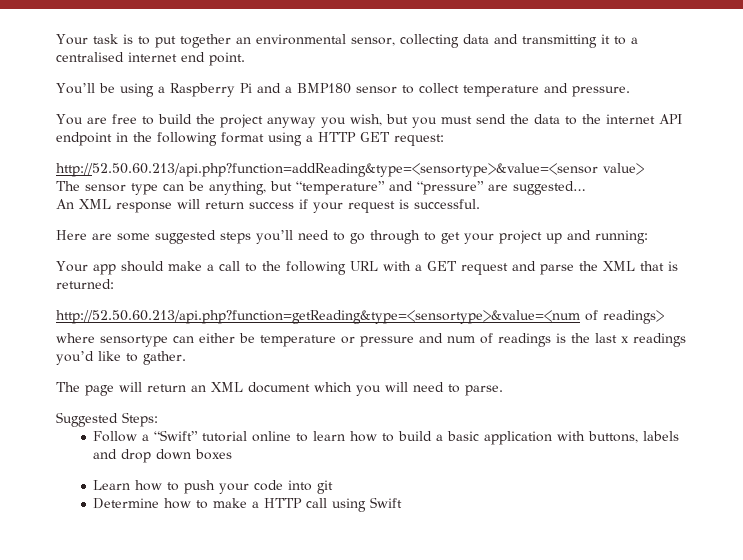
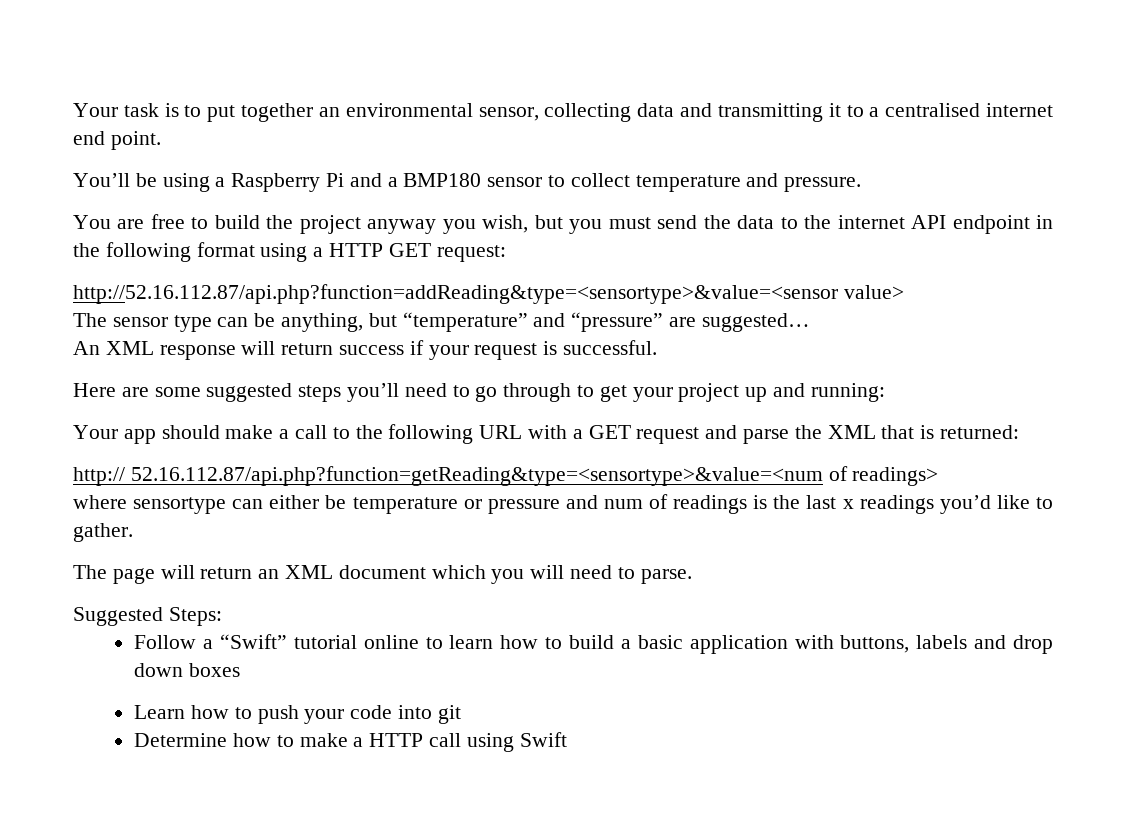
- http://52.50.60.213/api.php?function=addReading&type=<sensortype>&value=<sensor value>
+ http://52.16.112.87/api.php?function=addReading&type=<sensortype>&value=<sensor value>
- http://52.50.60.213/api.php?function=getReading&type=<sensortype>&value=<num of readings>
+ http:// 52.16.112.87/api.php?function=getReading&type=<sensortype>&value=<num of readings>

